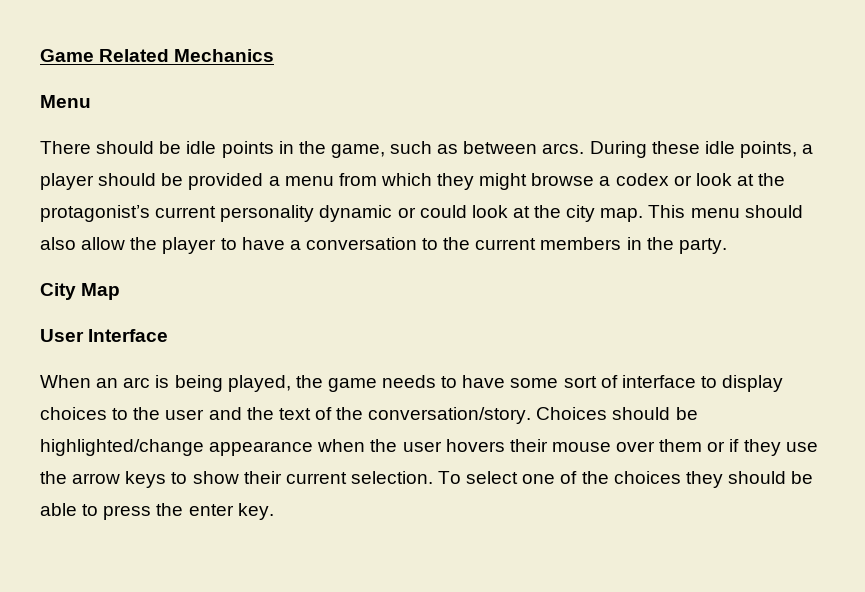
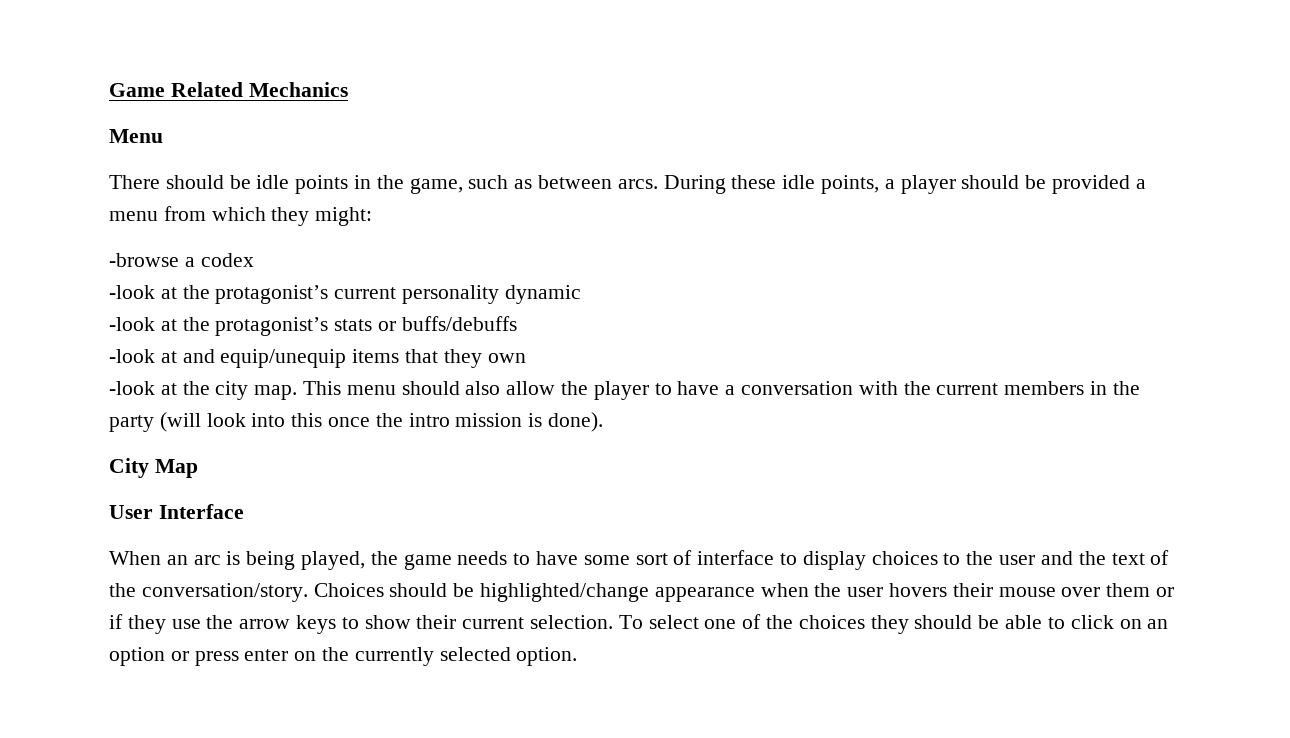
- During these idle points, a player should be provided a menu from which they might browse a codex or look at the protagonist’s current personality dynamic or could look at the city map.
+ During these idle points, a player should be provided a menu from which they might:
+ -browse a codex
+ -look at the protagonist’s current personality dynamic
+ -look at the protagonist’s stats or buffs/debuffs
+ -look at and equip/unequip items that they own
+ -look at the city map.
- This menu should also allow the player to have a conversation to the current members in the party.
+ This menu should also allow the player to have a conversation with the current members in the party (will look into this once the intro mission is done).
- To select one of the choices they should be able to press the enter key.
+ To select one of the choices they should be able to click on an option or press enter on the currently selected option.

